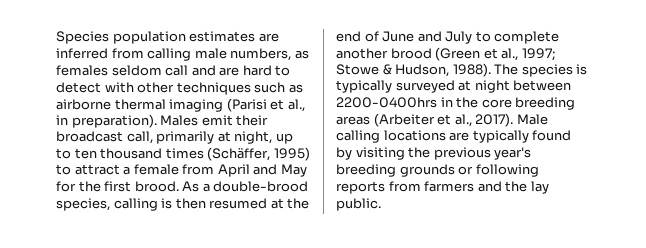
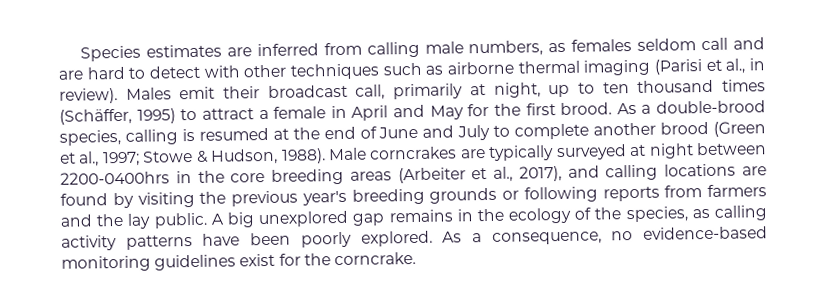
- Species population estimates are inferred from calling male numbers, as females seldom call and are hard to detect with other techniques such as airborne thermal imaging (Parisi et al., in preparation).
+ Species estimates are inferred from calling male numbers, as females seldom call and are hard to detect with other techniques such as airborne thermal imaging (Parisi et al., in review).
- Males emit their broadcast call, primarily at night, up to ten thousand times (Schäffer, 1995) to attract a female from April and May for the first brood.
+ Males emit their broadcast call, primarily at night, up to ten thousand times (Schäffer, 1995) to attract a female in April and May for the first brood.
- As a double-brood species, calling is then resumed at the end of June and July to complete another brood (Green et al., 1997; Stowe & Hudson, 1988).
+ As a double-brood species, calling is resumed at the end of June and July to complete another brood (Green et al., 1997; Stowe & Hudson, 1988).
- The species is typically surveyed at night between 2200-0400hrs in the core breeding areas (Arbeiter et al., 2017). Male calling locations are typically found by visiting the previous year's breeding grounds or following reports from farmers and the lay public.
+ Male corncrakes are typically surveyed at night between 2200-0400hrs in the core breeding areas (Arbeiter et al., 2017), and calling locations are found by visiting the previous year's breeding grounds or following reports from farmers and the lay public.
+ A big unexplored gap remains in the ecology of the species, as calling activity patterns have been poorly explored. As a consequence, no evidence-based monitoring guidelines exist for the corncrake.

